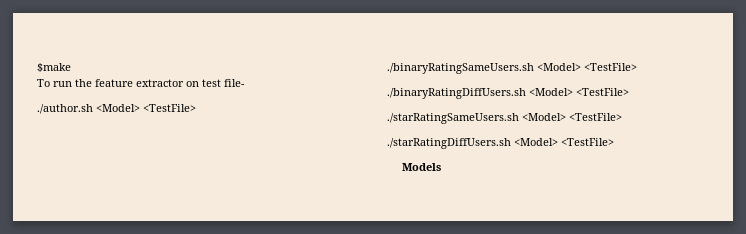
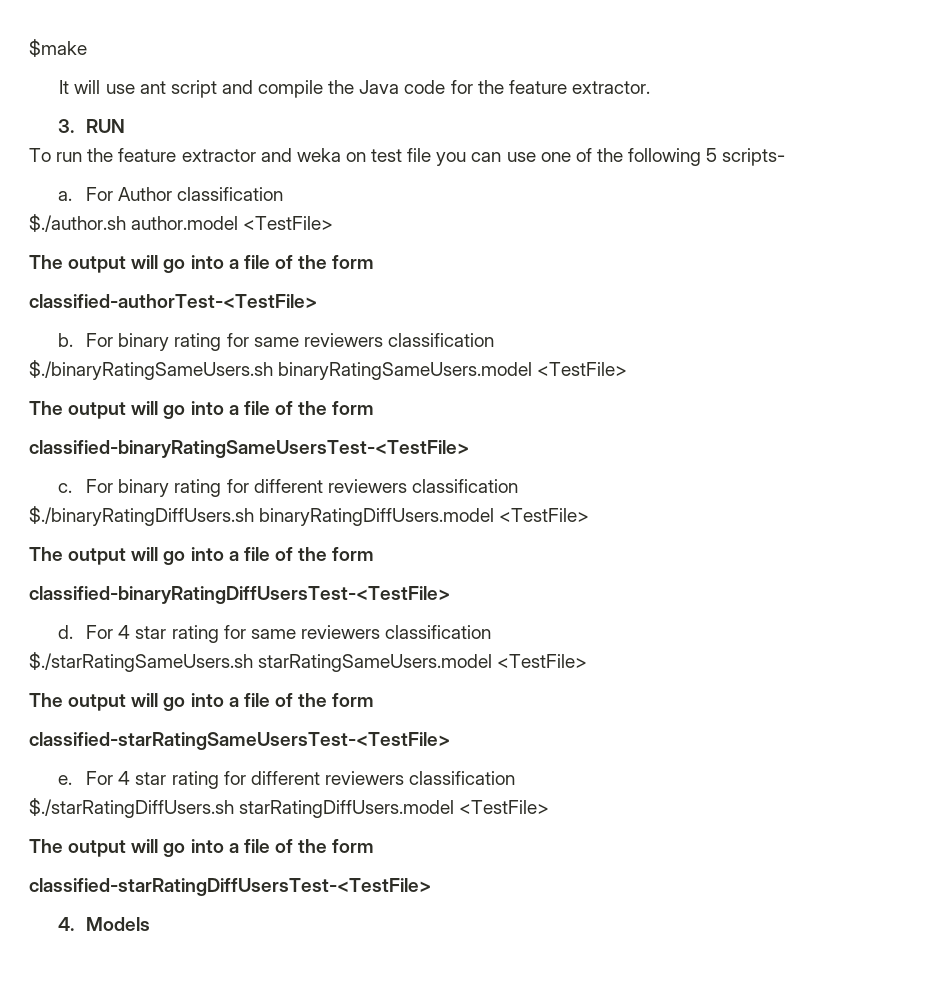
+ It will use ant script and compile the Java code for the feature extractor.
+ 3. RUN
- To run the feature extractor on test file-
- ./author.sh <Model> <TestFile>
- ./binaryRatingSameUsers.sh <Model> <TestFile>
- ./binaryRatingDiffUsers.sh <Model> <TestFile>
- ./starRatingSameUsers.sh <Model> <TestFile>
- ./starRatingDiffUsers.sh <Model> <TestFile>
- Models
+ To run the feature extractor and weka on test file you can use one of the following 5 scripts-
+ a. For Author classification
+ $./author.sh author.model <TestFile>
+ The output will go into a file of the form
+ classified-authorTest-<TestFile>
+ b. For binary rating for same reviewers classification
+ $./binaryRatingSameUsers.sh binaryRatingSameUsers.model <TestFile>
+ The output will go into a file of the form
+ classified-binaryRatingSameUsersTest-<TestFile>
+ c. For binary rating for different reviewers classification
+ $./binaryRatingDiffUsers.sh binaryRatingDiffUsers.model <TestFile>
+ The output will go into a file of the form
+ classified-binaryRatingDiffUsersTest-<TestFile>
+ d. For 4 star rating for same reviewers classification
+ $./starRatingSameUsers.sh starRatingSameUsers.model <TestFile>
+ The output will go into a file of the form
+ classified-starRatingSameUsersTest-<TestFile>
+ e. For 4 star rating for different reviewers classification
+ $./starRatingDiffUsers.sh starRatingDiffUsers.model <TestFile>
+ The output will go into a file of the form
+ classified-starRatingDiffUsersTest-<TestFile>
+ 4. Models

